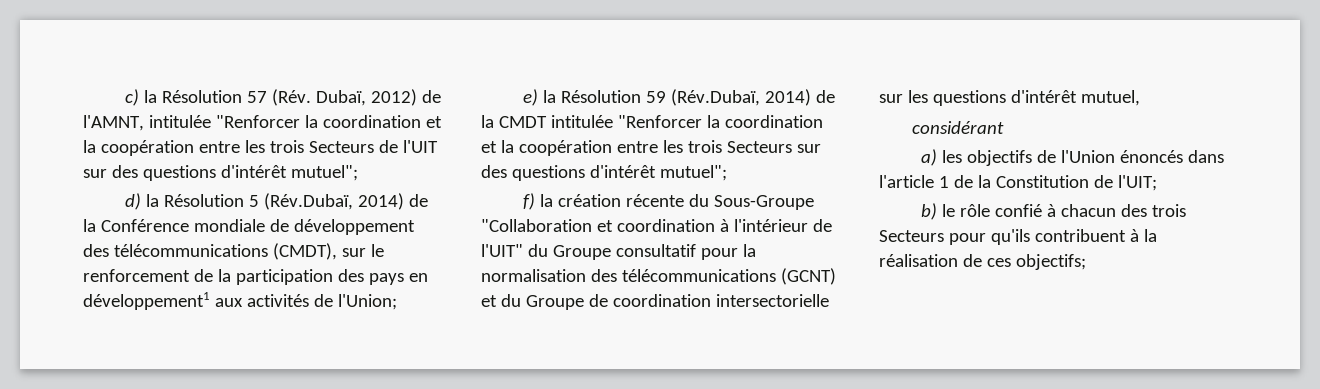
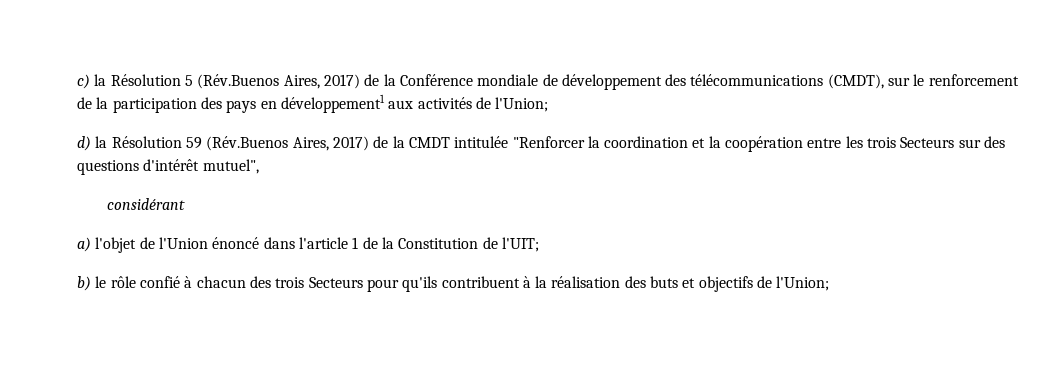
- c) la Résolution 57 (Rév. Dubaï, 2012) de l'AMNT, intitulée "Renforcer la coordination et la coopération entre les trois Secteurs de l'UIT sur des questions d'intérêt mutuel";
- d) la Résolution 5 (Rév.Dubaï, 2014) de la Conférence mondiale de développement des télécommunications (CMDT), sur le renforcement de la participation des pays en développement1 aux activités de l'Union;
+ c) la Résolution 5 (Rév.Buenos Aires, 2017) de la Conférence mondiale de développement des télécommunications (CMDT), sur le renforcement de la participation des pays en développement1 aux activités de l'Union;
- e) la Résolution 59 (Rév.Dubaï, 2014) de la CMDT intitulée "Renforcer la coordination et la coopération entre les trois Secteurs sur des questions d'intérêt mutuel";
- f) la création récente du Sous-Groupe "Collaboration et coordination à l'intérieur de l'UIT" du Groupe consultatif pour la normalisation des télécommunications (GCNT) et du Groupe de coordination intersectorielle sur les questions d'intérêt mutuel,
+ d) la Résolution 59 (Rév.Buenos Aires, 2017) de la CMDT intitulée "Renforcer la coordination et la coopération entre les trois Secteurs sur des questions d'intérêt mutuel",
- a) les objectifs de l'Union énoncés dans l'article 1 de la Constitution de l'UIT;
+ a) l'objet de l'Union énoncé dans l'article 1 de la Constitution de l'UIT;
- b) le rôle confié à chacun des trois Secteurs pour qu'ils contribuent à la réalisation de ces objectifs;
+ b) le rôle confié à chacun des trois Secteurs pour qu'ils contribuent à la réalisation des buts et objectifs de l'Union;

